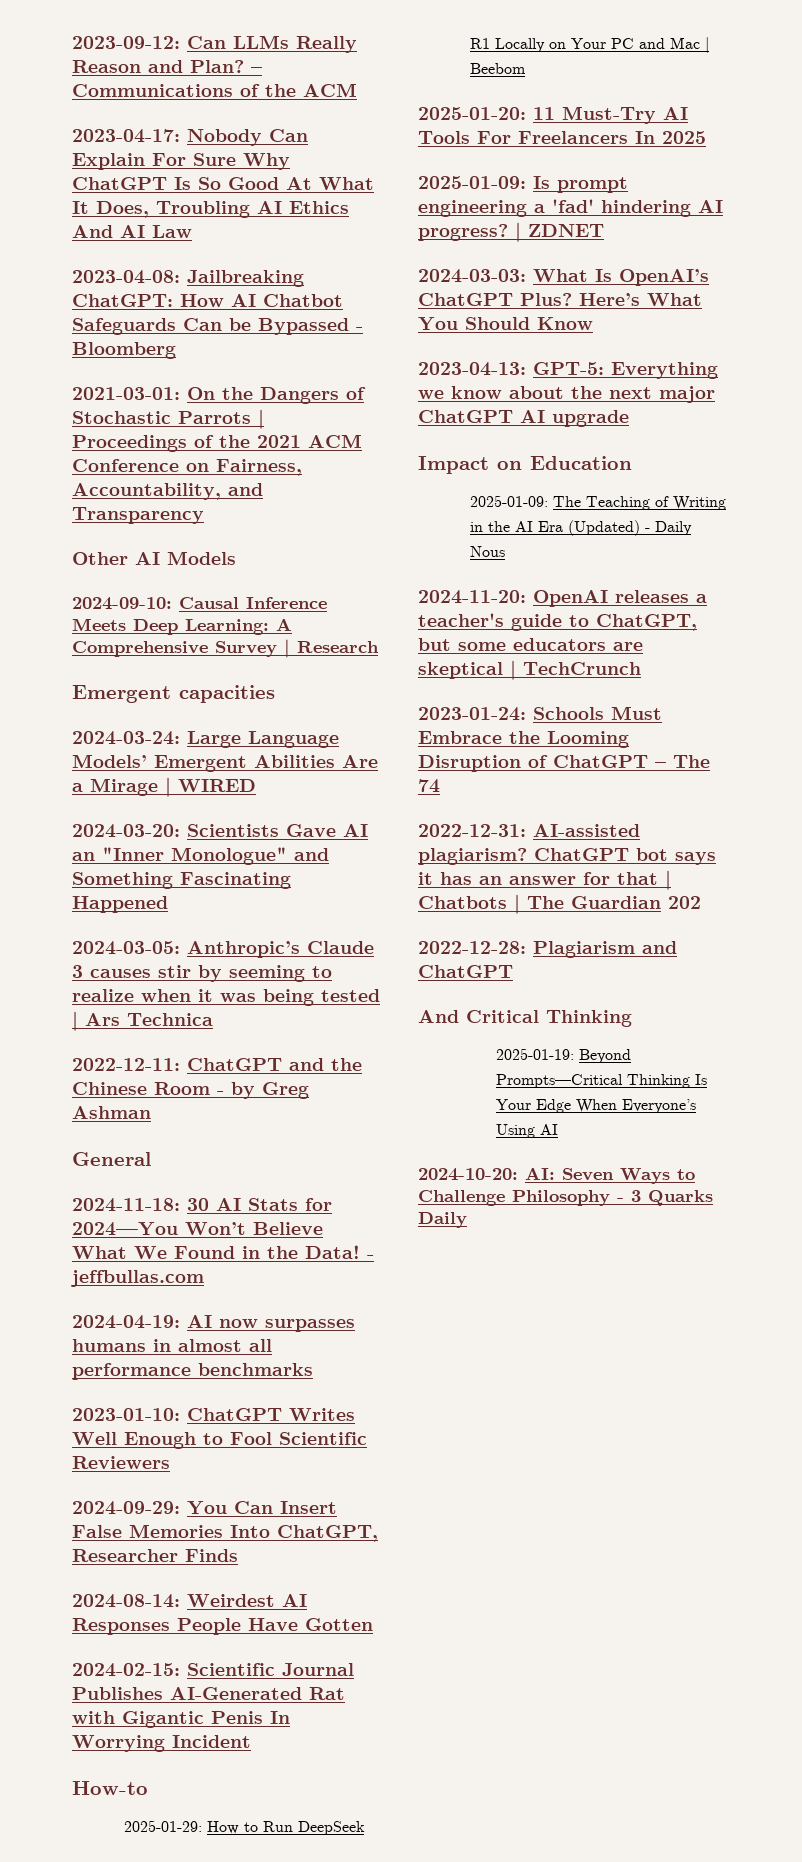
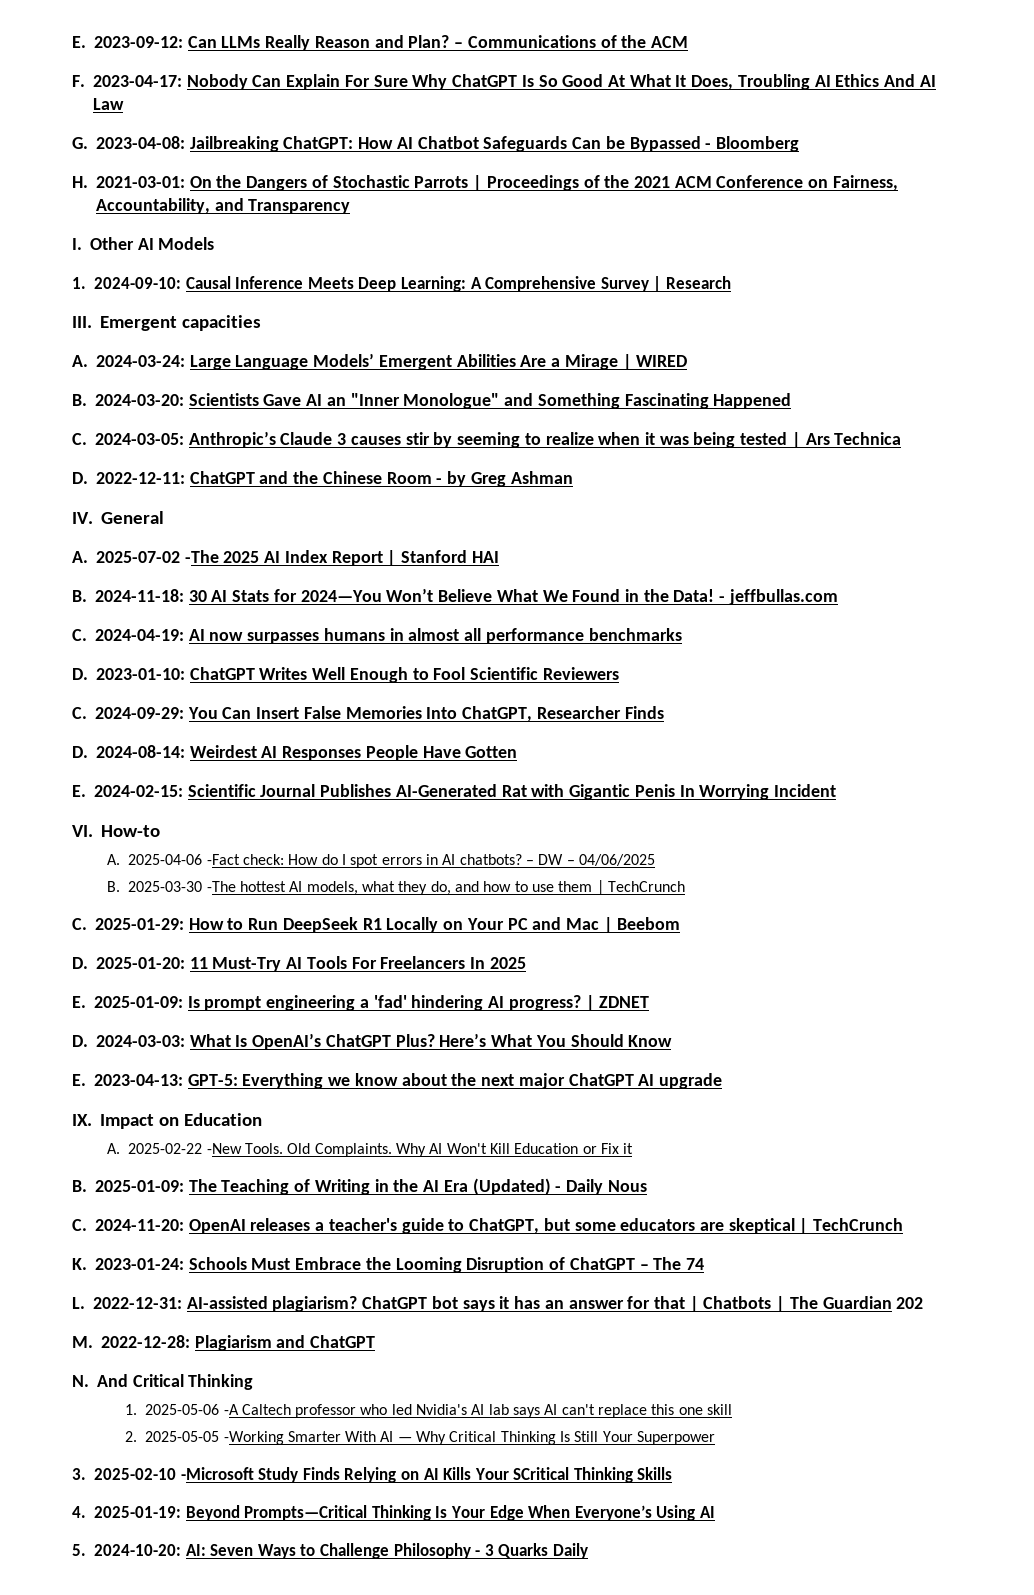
- 2023-09-12: Can LLMs Really Reason and Plan?
+ E. 2023-09-12: Can LLMs Really Reason and Plan?
- 2023-04-17: Nobody Can Explain For Sure Why ChatGPT Is So Good At What It Does, Troubling AI Ethics And AI Law
+ F. 2023-04-17: Nobody Can Explain For Sure Why ChatGPT Is So Good At What It Does, Troubling AI Ethics And AI Law
- 2023-04-08: Jailbreaking ChatGPT: How AI Chatbot Safeguards Can be Bypassed - Bloomberg
+ G. 2023-04-08: Jailbreaking ChatGPT: How AI Chatbot Safeguards Can be Bypassed - Bloomberg
- 2021-03-01: On the Dangers of Stochastic Parrots | Proceedings of the 2021 ACM Conference on Fairness, Accountability, and Transparency
+ H. 2021-03-01: On the Dangers of Stochastic Parrots | Proceedings of the 2021 ACM Conference on Fairness, Accountability, and Transparency
- Other AI Models
+ I. Other AI Models
- 2024-09-10: Causal Inference Meets Deep Learning: A Comprehensive Survey | Research
+ 1. 2024-09-10: Causal Inference Meets Deep Learning: A Comprehensive Survey | Research
- Emergent capacities
+ III. Emergent capacities
- 2024-03-24: Large Language Models’ Emergent Abilities Are a Mirage | WIRED
+ A. 2024-03-24: Large Language Models’ Emergent Abilities Are a Mirage | WIRED
- 2024-03-20: Scientists Gave AI an "Inner Monologue" and Something Fascinating Happened
+ B. 2024-03-20: Scientists Gave AI an "Inner Monologue" and Something Fascinating Happened
- 2024-03-05: Anthropic’s Claude 3 causes stir by seeming to realize when it was being tested | Ars Technica
+ C. 2024-03-05: Anthropic’s Claude 3 causes stir by seeming to realize when it was being tested | Ars Technica
- 2022-12-11: ChatGPT and the Chinese Room - by Greg Ashman
+ D. 2022-12-11: ChatGPT and the Chinese Room - by Greg Ashman
- General
+ IV. General
- 2024-11-18: 30 AI Stats for 2024—You Won’t Believe What We Found in the Data!
+ A. 2025-07-02 -The 2025 AI Index Report | Stanford HAI
+ B. 2024-11-18: 30 AI Stats for 2024—You Won’t Believe What We Found in the Data!
- 2024-04-19: AI now surpasses humans in almost all performance benchmarks
+ C. 2024-04-19: AI now surpasses humans in almost all performance benchmarks
- 2023-01-10: ChatGPT Writes Well Enough to Fool Scientific Reviewers
+ D. 2023-01-10: ChatGPT Writes Well Enough to Fool Scientific Reviewers
- 2024-09-29: You Can Insert False Memories Into ChatGPT, Researcher Finds
+ C. 2024-09-29: You Can Insert False Memories Into ChatGPT, Researcher Finds
- 2024-08-14: Weirdest AI Responses People Have Gotten
+ D. 2024-08-14: Weirdest AI Responses People Have Gotten
- 2024-02-15: Scientific Journal Publishes AI-Generated Rat with Gigantic Penis In Worrying Incident
+ E. 2024-02-15: Scientific Journal Publishes AI-Generated Rat with Gigantic Penis In Worrying Incident
- How-to
+ VI. How-to
- 2025-01-29: How to Run DeepSeek R1 Locally on Your PC and Mac | Beebom
+ A. 2025-04-06 -Fact check: How do I spot errors in AI chatbots? – DW – 04/06/2025
+ B. 2025-03-30 -The hottest AI models, what they do, and how to use them | TechCrunch
+ C. 2025-01-29: How to Run DeepSeek R1 Locally on Your PC and Mac | Beebom
- 2025-01-20: 11 Must-Try AI Tools For Freelancers In 2025
+ D. 2025-01-20: 11 Must-Try AI Tools For Freelancers In 2025
- 2025-01-09: Is prompt engineering a 'fad' hindering AI progress?
+ E. 2025-01-09: Is prompt engineering a 'fad' hindering AI progress?
- 2024-03-03: What Is OpenAI’s ChatGPT Plus?
+ D. 2024-03-03: What Is OpenAI’s ChatGPT Plus?
- 2023-04-13: GPT-5: Everything we know about the next major ChatGPT AI upgrade
+ E. 2023-04-13: GPT-5: Everything we know about the next major ChatGPT AI upgrade
- Impact on Education
+ IX. Impact on Education
- 2025-01-09: The Teaching of Writing in the AI Era (Updated) - Daily Nous
+ A. 2025-02-22 -New Tools. Old Complaints. Why AI Won't Kill Education or Fix it
+ B. 2025-01-09: The Teaching of Writing in the AI Era (Updated) - Daily Nous
- 2024-11-20: OpenAI releases a teacher's guide to ChatGPT, but some educators are skeptical | TechCrunch
+ C. 2024-11-20: OpenAI releases a teacher's guide to ChatGPT, but some educators are skeptical | TechCrunch
- 2023-01-24: Schools Must Embrace the Looming Disruption of ChatGPT – The 74
+ K. 2023-01-24: Schools Must Embrace the Looming Disruption of ChatGPT – The 74
- 2022-12-31: AI-assisted plagiarism?
+ L. 2022-12-31: AI-assisted plagiarism?
- 2022-12-28: Plagiarism and ChatGPT
+ M. 2022-12-28: Plagiarism and ChatGPT
- And Critical Thinking
+ N. And Critical Thinking
- 2025-01-19: Beyond Prompts—Critical Thinking Is Your Edge When Everyone’s Using AI
+ 1. 2025-05-06 -A Caltech professor who led Nvidia's AI lab says AI can't replace this one skill
+ 2. 2025-05-05 -Working Smarter With AI — Why Critical Thinking Is Still Your Superpower
+ 3. 2025-02-10 -Microsoft Study Finds Relying on AI Kills Your SCritical Thinking Skills
+ 4. 2025-01-19: Beyond Prompts—Critical Thinking Is Your Edge When Everyone’s Using AI
- 2024-10-20: AI: Seven Ways to Challenge Philosophy - 3 Quarks Daily
+ 5. 2024-10-20: AI: Seven Ways to Challenge Philosophy - 3 Quarks Daily

